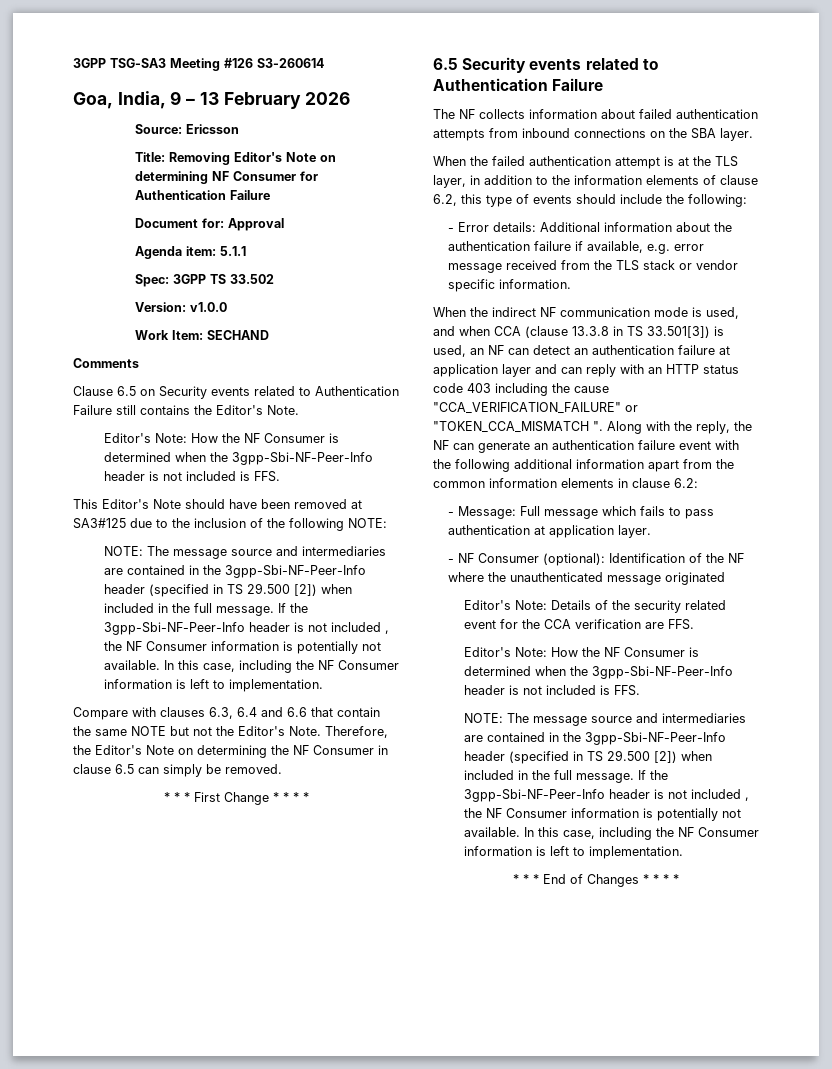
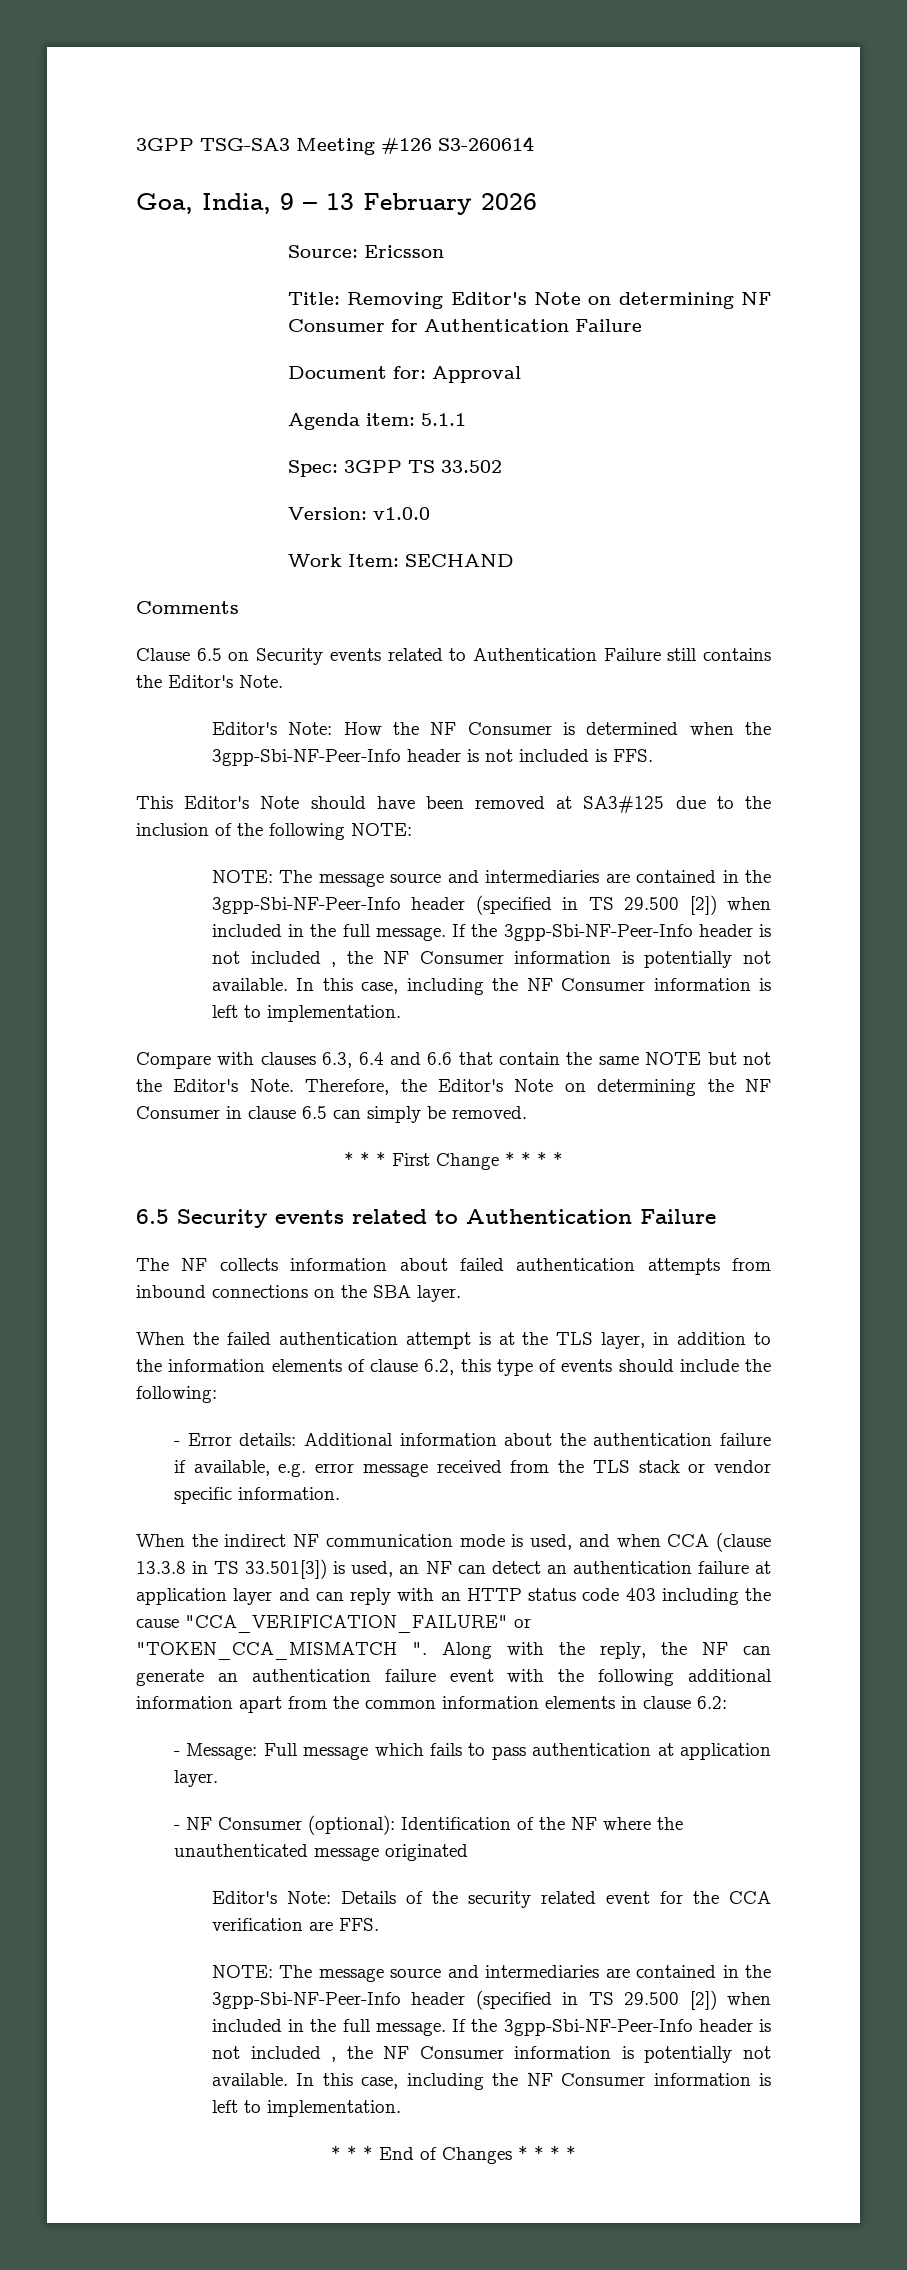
  Editor's Note: Details of the security related event for the CCA verification are FFS.
- Editor's Note: How the NF Consumer is determined when the 3gpp-Sbi-NF-Peer-Info header is not included is FFS.

